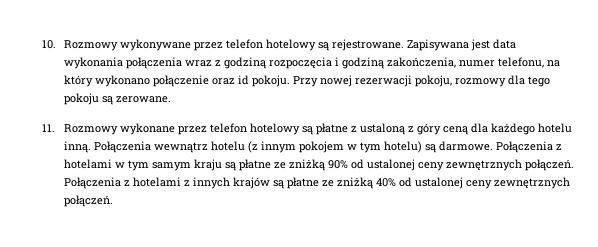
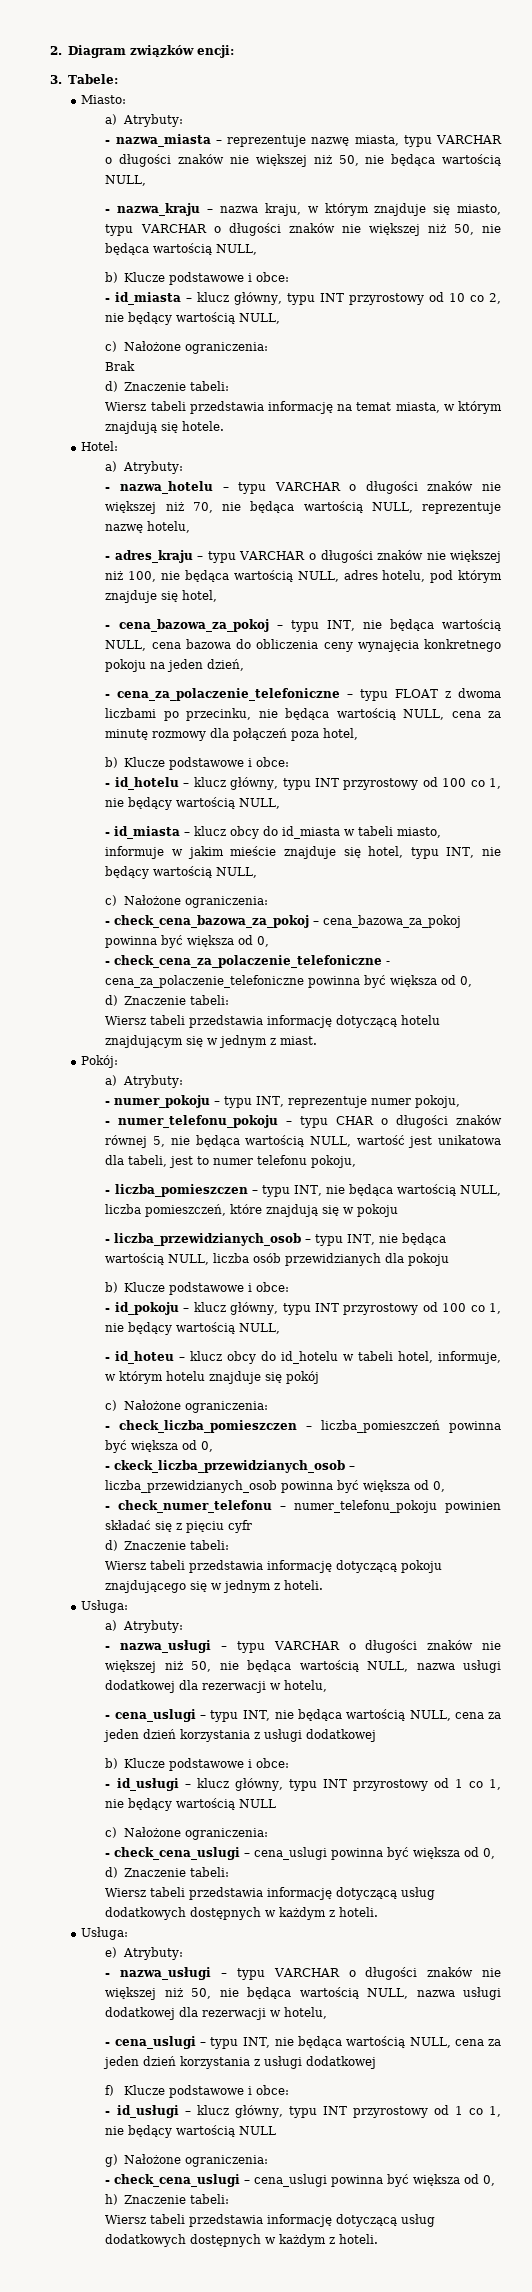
- 10. Rozmowy wykonywane przez telefon hotelowy są rejestrowane. Zapisywana jest data wykonania połączenia wraz z godziną rozpoczęcia i godziną zakończenia, numer telefonu, na który wykonano połączenie oraz id pokoju. Przy nowej rezerwacji pokoju, rozmowy dla tego pokoju są zerowane.
- 11. Rozmowy wykonane przez telefon hotelowy są płatne z ustaloną z góry ceną dla każdego hotelu inną. Połączenia wewnątrz hotelu (z innym pokojem w tym hotelu) są darmowe. Połączenia z hotelami w tym samym kraju są płatne ze zniżką 90% od ustalonej ceny zewnętrznych połączeń. Połączenia z hotelami z innych krajów są płatne ze zniżką 40% od ustalonej ceny zewnętrznych połączeń.
+ 2. Diagram związków encji:
+ 3. Tabele:
+ Miasto:
+ a) Atrybuty:
+ - nazwa_miasta – reprezentuje nazwę miasta, typu VARCHAR o długości znaków nie większej niż 50, nie będąca wartością NULL,
+ - nazwa_kraju – nazwa kraju, w którym znajduje się miasto, typu VARCHAR o długości znaków nie większej niż 50, nie będąca wartością NULL,
+ b) Klucze podstawowe i obce:
+ - id_miasta – klucz główny, typu INT przyrostowy od 10 co 2, nie będący wartością NULL,
+ c) Nałożone ograniczenia:
+ Brak
+ d) Znaczenie tabeli:
+ Wiersz tabeli przedstawia informację na temat miasta, w którym znajdują się hotele.
+ Hotel:
+ a) Atrybuty:
+ - nazwa_hotelu – typu VARCHAR o długości znaków nie większej niż 70, nie będąca wartością NULL, reprezentuje nazwę hotelu,
+ - adres_kraju – typu VARCHAR o długości znaków nie większej niż 100, nie będąca wartością NULL, adres hotelu, pod którym znajduje się hotel,
+ - cena_bazowa_za_pokoj – typu INT, nie będąca wartością NULL, cena bazowa do obliczenia ceny wynajęcia konkretnego pokoju na jeden dzień,
+ - cena_za_polaczenie_telefoniczne – typu FLOAT z dwoma liczbami po przecinku, nie będąca wartością NULL, cena za minutę rozmowy dla połączeń poza hotel,
+ b) Klucze podstawowe i obce:
+ - id_hotelu – klucz główny, typu INT przyrostowy od 100 co 1, nie będący wartością NULL,
+ - id_miasta – klucz obcy do id_miasta w tabeli miasto, informuje w jakim mieście znajduje się hotel, typu INT, nie będący wartością NULL,
+ c) Nałożone ograniczenia:
+ - check_cena_bazowa_za_pokoj – cena_bazowa_za_pokoj powinna być większa od 0,
+ - check_cena_za_polaczenie_telefoniczne - cena_za_polaczenie_telefoniczne powinna być większa od 0,
+ d) Znaczenie tabeli:
+ Wiersz tabeli przedstawia informację dotyczącą hotelu znajdującym się w jednym z miast.
+ Pokój:
+ a) Atrybuty:
+ - numer_pokoju – typu INT, reprezentuje numer pokoju,
+ - numer_telefonu_pokoju – typu CHAR o długości znaków równej 5, nie będąca wartością NULL, wartość jest unikatowa dla tabeli, jest to numer telefonu pokoju,
+ - liczba_pomieszczen – typu INT, nie będąca wartością NULL, liczba pomieszczeń, które znajdują się w pokoju
+ - liczba_przewidzianych_osob – typu INT, nie będąca wartością NULL, liczba osób przewidzianych dla pokoju
+ b) Klucze podstawowe i obce:
+ - id_pokoju – klucz główny, typu INT przyrostowy od 100 co 1, nie będący wartością NULL,
+ - id_hoteu – klucz obcy do id_hotelu w tabeli hotel, informuje, w którym hotelu znajduje się pokój
+ c) Nałożone ograniczenia:
+ - check_liczba_pomieszczen – liczba_pomieszczeń powinna być większa od 0,
+ - ckeck_liczba_przewidzianych_osob – liczba_przewidzianych_osob powinna być większa od 0,
+ - check_numer_telefonu – numer_telefonu_pokoju powinien składać się z pięciu cyfr
+ d) Znaczenie tabeli:
+ Wiersz tabeli przedstawia informację dotyczącą pokoju znajdującego się w jednym z hoteli.
+ Usługa:
+ a) Atrybuty:
+ - nazwa_usługi – typu VARCHAR o długości znaków nie większej niż 50, nie będąca wartością NULL, nazwa usługi dodatkowej dla rezerwacji w hotelu,
+ - cena_uslugi – typu INT, nie będąca wartością NULL, cena za jeden dzień korzystania z usługi dodatkowej
+ b) Klucze podstawowe i obce:
+ - id_usługi – klucz główny, typu INT przyrostowy od 1 co 1, nie będący wartością NULL
+ c) Nałożone ograniczenia:
+ - check_cena_uslugi – cena_uslugi powinna być większa od 0,
+ d) Znaczenie tabeli:
+ Wiersz tabeli przedstawia informację dotyczącą usług dodatkowych dostępnych w każdym z hoteli.
+ Usługa:
+ e) Atrybuty:
+ - nazwa_usługi – typu VARCHAR o długości znaków nie większej niż 50, nie będąca wartością NULL, nazwa usługi dodatkowej dla rezerwacji w hotelu,
+ - cena_uslugi – typu INT, nie będąca wartością NULL, cena za jeden dzień korzystania z usługi dodatkowej
+ f) Klucze podstawowe i obce:
+ - id_usługi – klucz główny, typu INT przyrostowy od 1 co 1, nie będący wartością NULL
+ g) Nałożone ograniczenia:
+ - check_cena_uslugi – cena_uslugi powinna być większa od 0,
+ h) Znaczenie tabeli:
+ Wiersz tabeli przedstawia informację dotyczącą usług dodatkowych dostępnych w każdym z hoteli.

